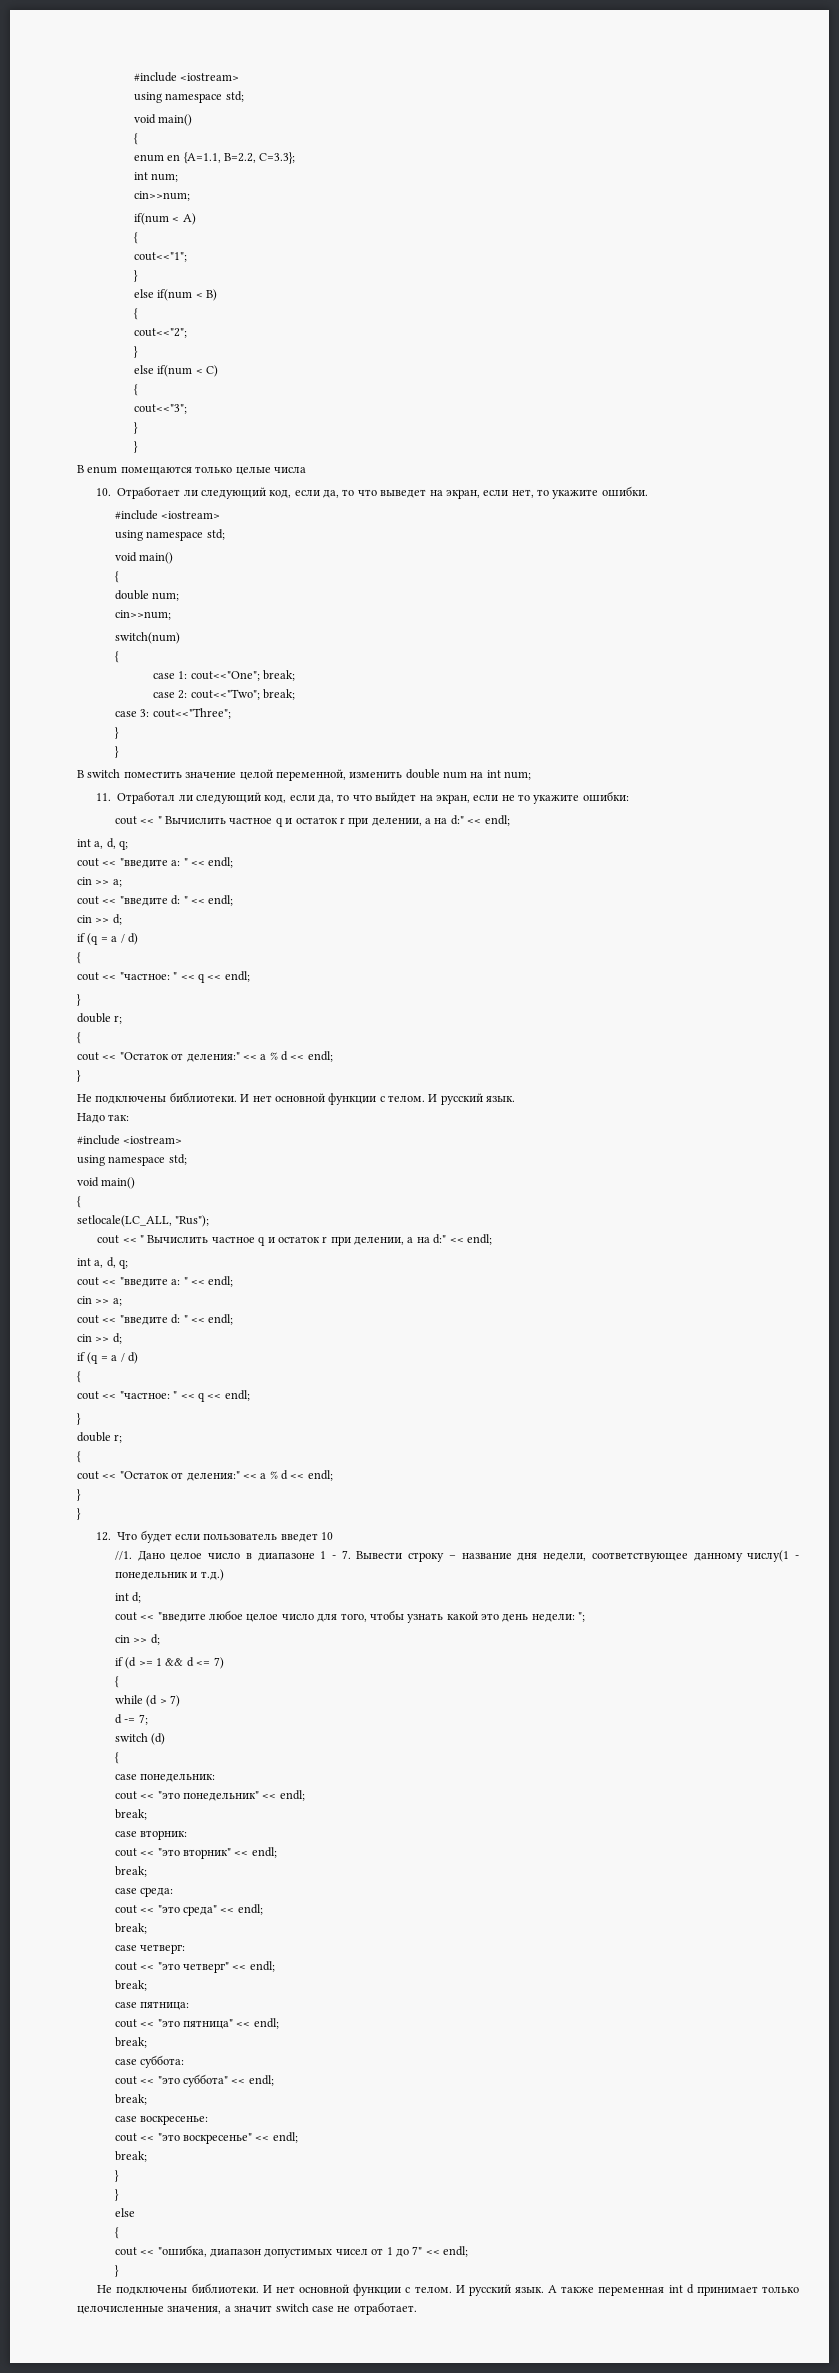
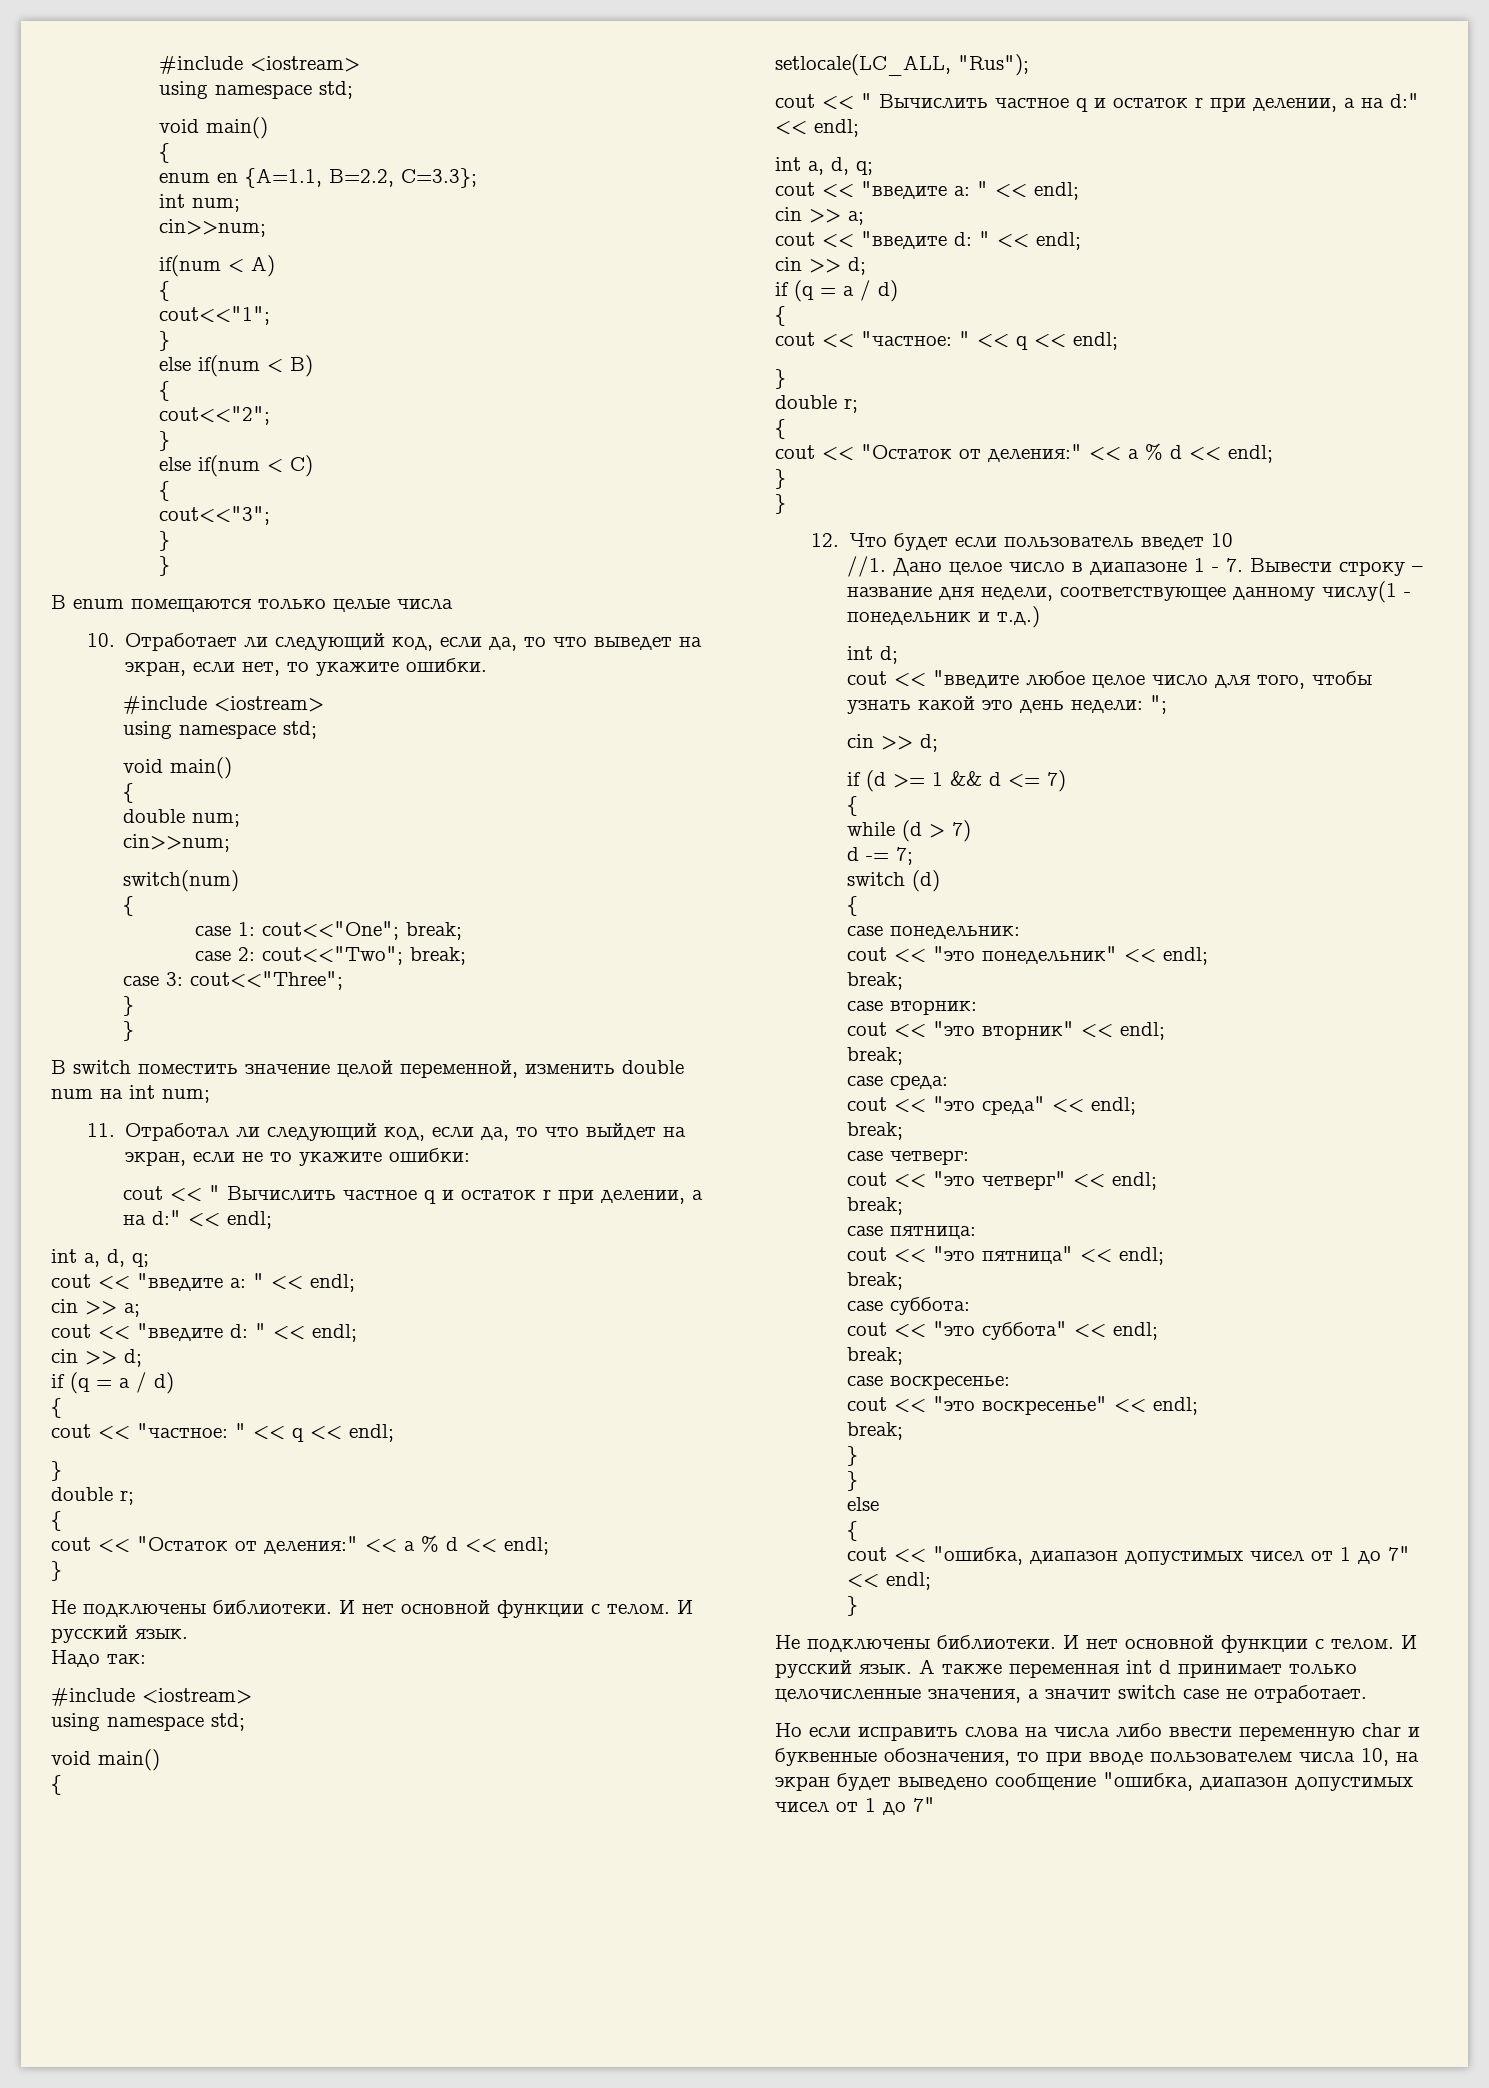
+ Но если исправить слова на числа либо ввести переменную char и буквенные обозначения, то при вводе пользователем числа 10, на экран будет выведено сообщение "ошибка, диапазон допустимых чисел от 1 до 7"

